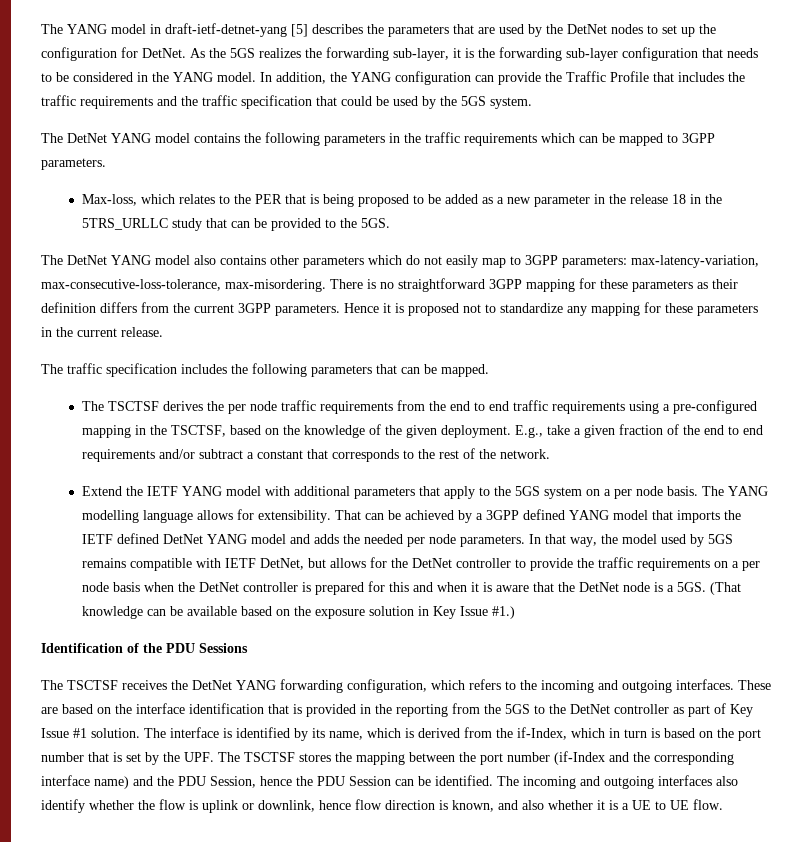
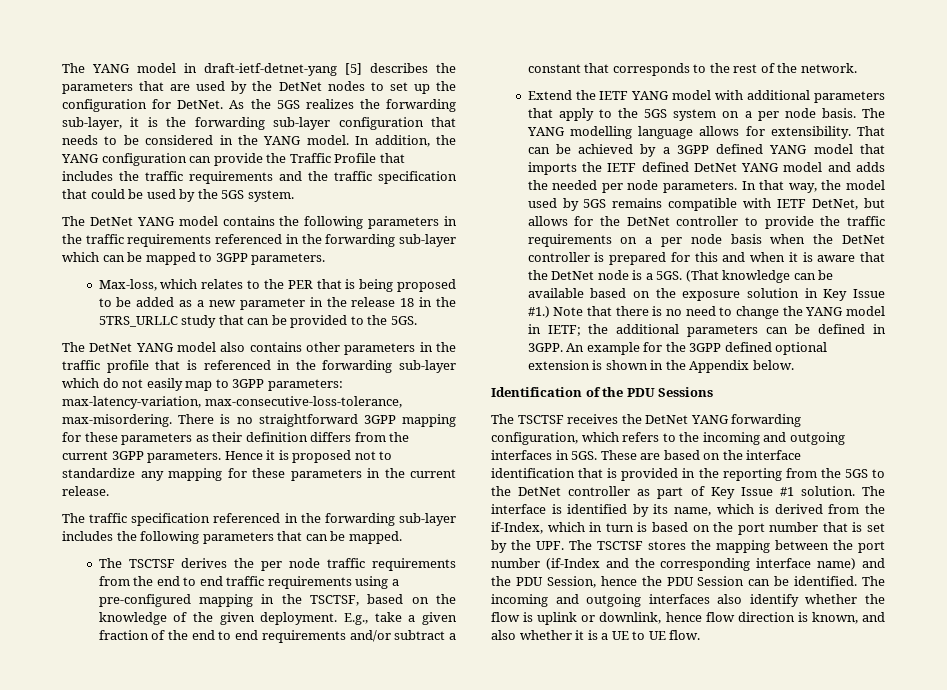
- The DetNet YANG model contains the following parameters in the traffic requirements which can be mapped to 3GPP parameters.
+ The DetNet YANG model contains the following parameters in the traffic requirements referenced in the forwarding sub-layer which can be mapped to 3GPP parameters.
- The DetNet YANG model also contains other parameters which do not easily map to 3GPP parameters: max-latency-variation, max-consecutive-loss-tolerance, max-misordering.
+ The DetNet YANG model also contains other parameters in the traffic profile that is referenced in the forwarding sub-layer which do not easily map to 3GPP parameters: max-latency-variation, max-consecutive-loss-tolerance, max-misordering.
- The traffic specification includes the following parameters that can be mapped.
+ The traffic specification referenced in the forwarding sub-layer includes the following parameters that can be mapped.
+ Note that there is no need to change the YANG model in IETF; the additional parameters can be defined in 3GPP. An example for the 3GPP defined optional extension is shown in the Appendix below.
- The TSCTSF receives the DetNet YANG forwarding configuration, which refers to the incoming and outgoing interfaces.
+ The TSCTSF receives the DetNet YANG forwarding configuration, which refers to the incoming and outgoing interfaces in 5GS.

